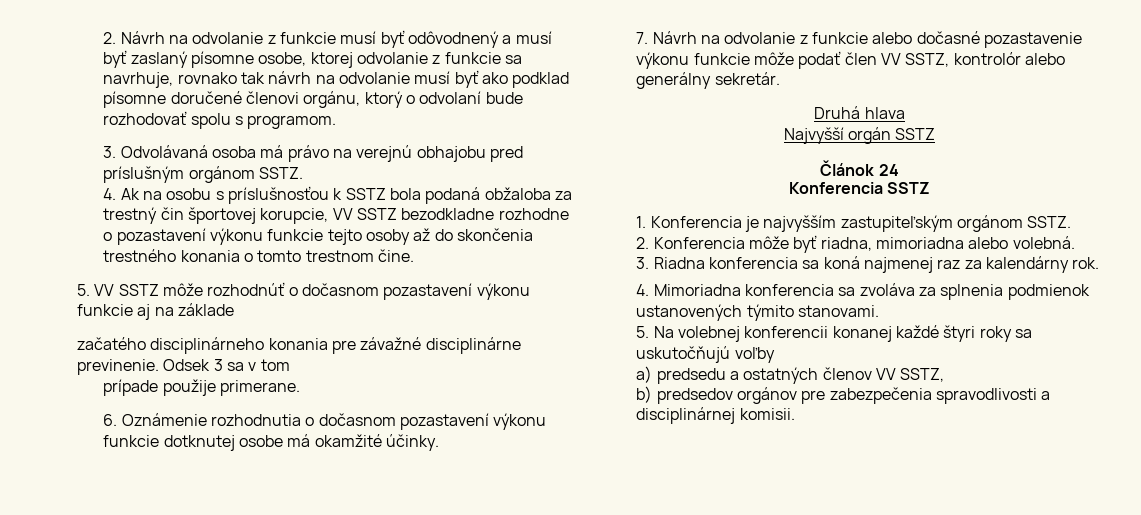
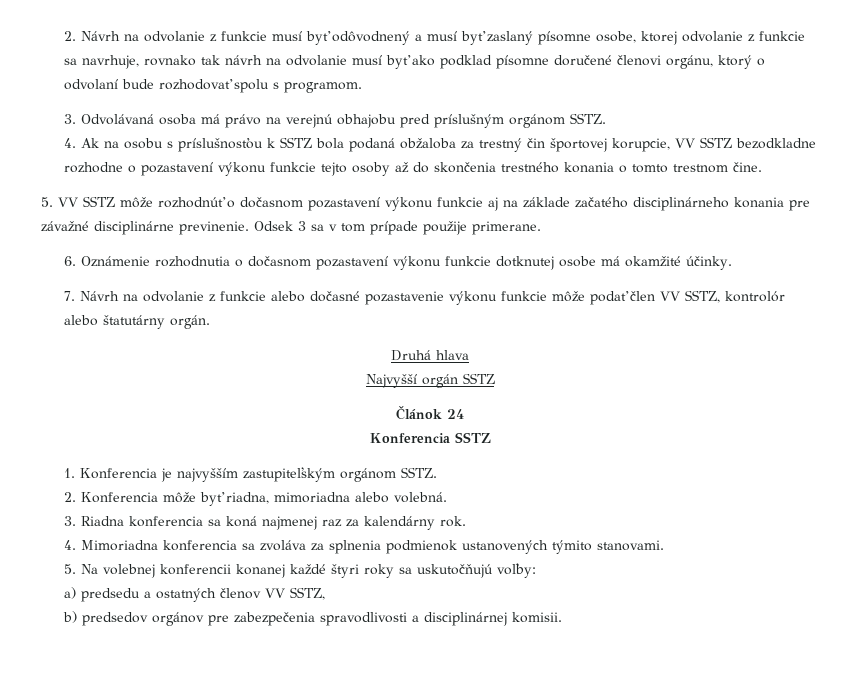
- 5. VV SSTZ môže rozhodnúť o dočasnom pozastavení výkonu funkcie aj na základe
- začatého disciplinárneho konania pre závažné disciplinárne previnenie.
+ 5. VV SSTZ môže rozhodnúť o dočasnom pozastavení výkonu funkcie aj na základe začatého disciplinárneho konania pre závažné disciplinárne previnenie.
- Odsek 3 sa v tom
- prípade použije primerane.
+ Odsek 3 sa v tom prípade použije primerane.
- 7. Návrh na odvolanie z funkcie alebo dočasné pozastavenie výkonu funkcie môže podať člen VV SSTZ, kontrolór alebo generálny sekretár.
+ 7. Návrh na odvolanie z funkcie alebo dočasné pozastavenie výkonu funkcie môže podať člen VV SSTZ, kontrolór alebo štatutárny orgán.
- 5. Na volebnej konferencii konanej každé štyri roky sa uskutočňujú voľby
+ 5. Na volebnej konferencii konanej každé štyri roky sa uskutočňujú voľby:

